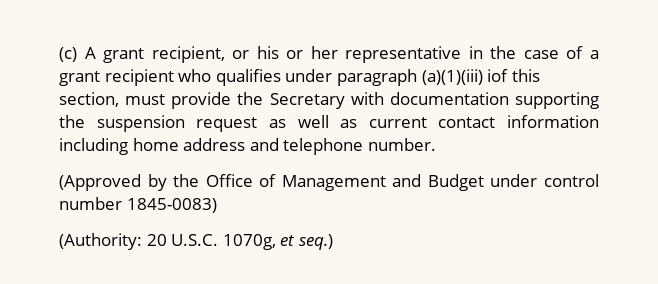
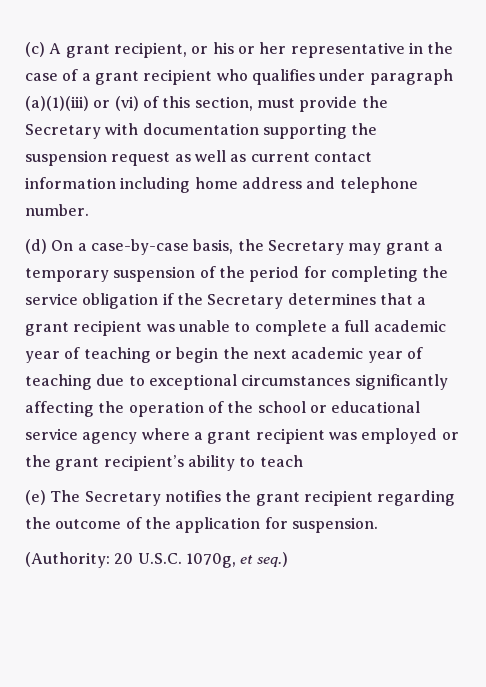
- (c) A grant recipient, or his or her representative in the case of a grant recipient who qualifies under paragraph (a)(1)(iii) iof this section, must provide the Secretary with documentation supporting the suspension request as well as current contact information including home address and telephone number.
+ (c) A grant recipient, or his or her representative in the case of a grant recipient who qualifies under paragraph (a)(1)(iii) or (vi) of this section, must provide the Secretary with documentation supporting the suspension request as well as current contact information including home address and telephone number.
- (Approved by the Office of Management and Budget under control number 1845-0083)
+ (d) On a case-by-case basis, the Secretary may grant a temporary suspension of the period for completing the service obligation if the Secretary determines that a grant recipient was unable to complete a full academic year of teaching or begin the next academic year of teaching due to exceptional circumstances significantly affecting the operation of the school or educational service agency where a grant recipient was employed or the grant recipient’s ability to teach
+ (e) The Secretary notifies the grant recipient regarding the outcome of the application for suspension.

